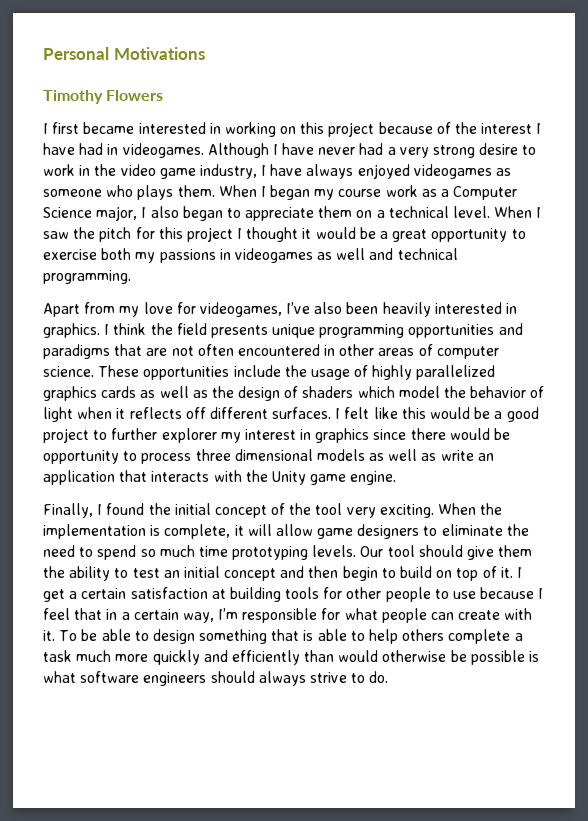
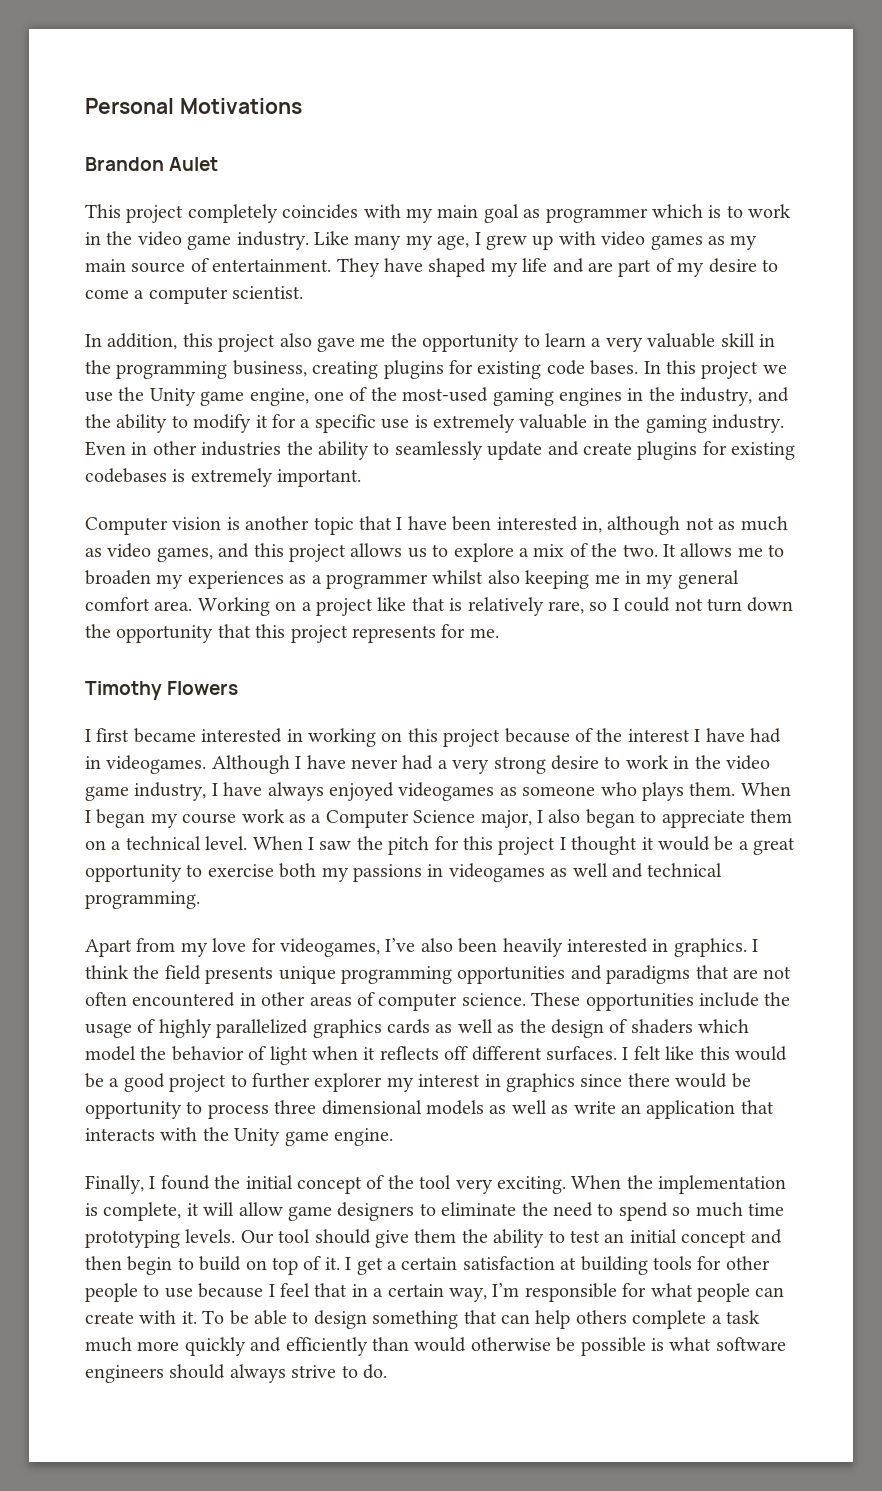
+ Brandon Aulet
+ This project completely coincides with my main goal as programmer which is to work in the video game industry. Like many my age, I grew up with video games as my main source of entertainment. They have shaped my life and are part of my desire to come a computer scientist.
+ In addition, this project also gave me the opportunity to learn a very valuable skill in the programming business, creating plugins for existing code bases. In this project we use the Unity game engine, one of the most-used gaming engines in the industry, and the ability to modify it for a specific use is extremely valuable in the gaming industry. Even in other industries the ability to seamlessly update and create plugins for existing codebases is extremely important.
+ Computer vision is another topic that I have been interested in, although not as much as video games, and this project allows us to explore a mix of the two. It allows me to broaden my experiences as a programmer whilst also keeping me in my general comfort area. Working on a project like that is relatively rare, so I could not turn down the opportunity that this project represents for me.
- To be able to design something that is able to help others complete a task much more quickly and efficiently than would otherwise be possible is what software engineers should always strive to do.
+ To be able to design something that can help others complete a task much more quickly and efficiently than would otherwise be possible is what software engineers should always strive to do.

